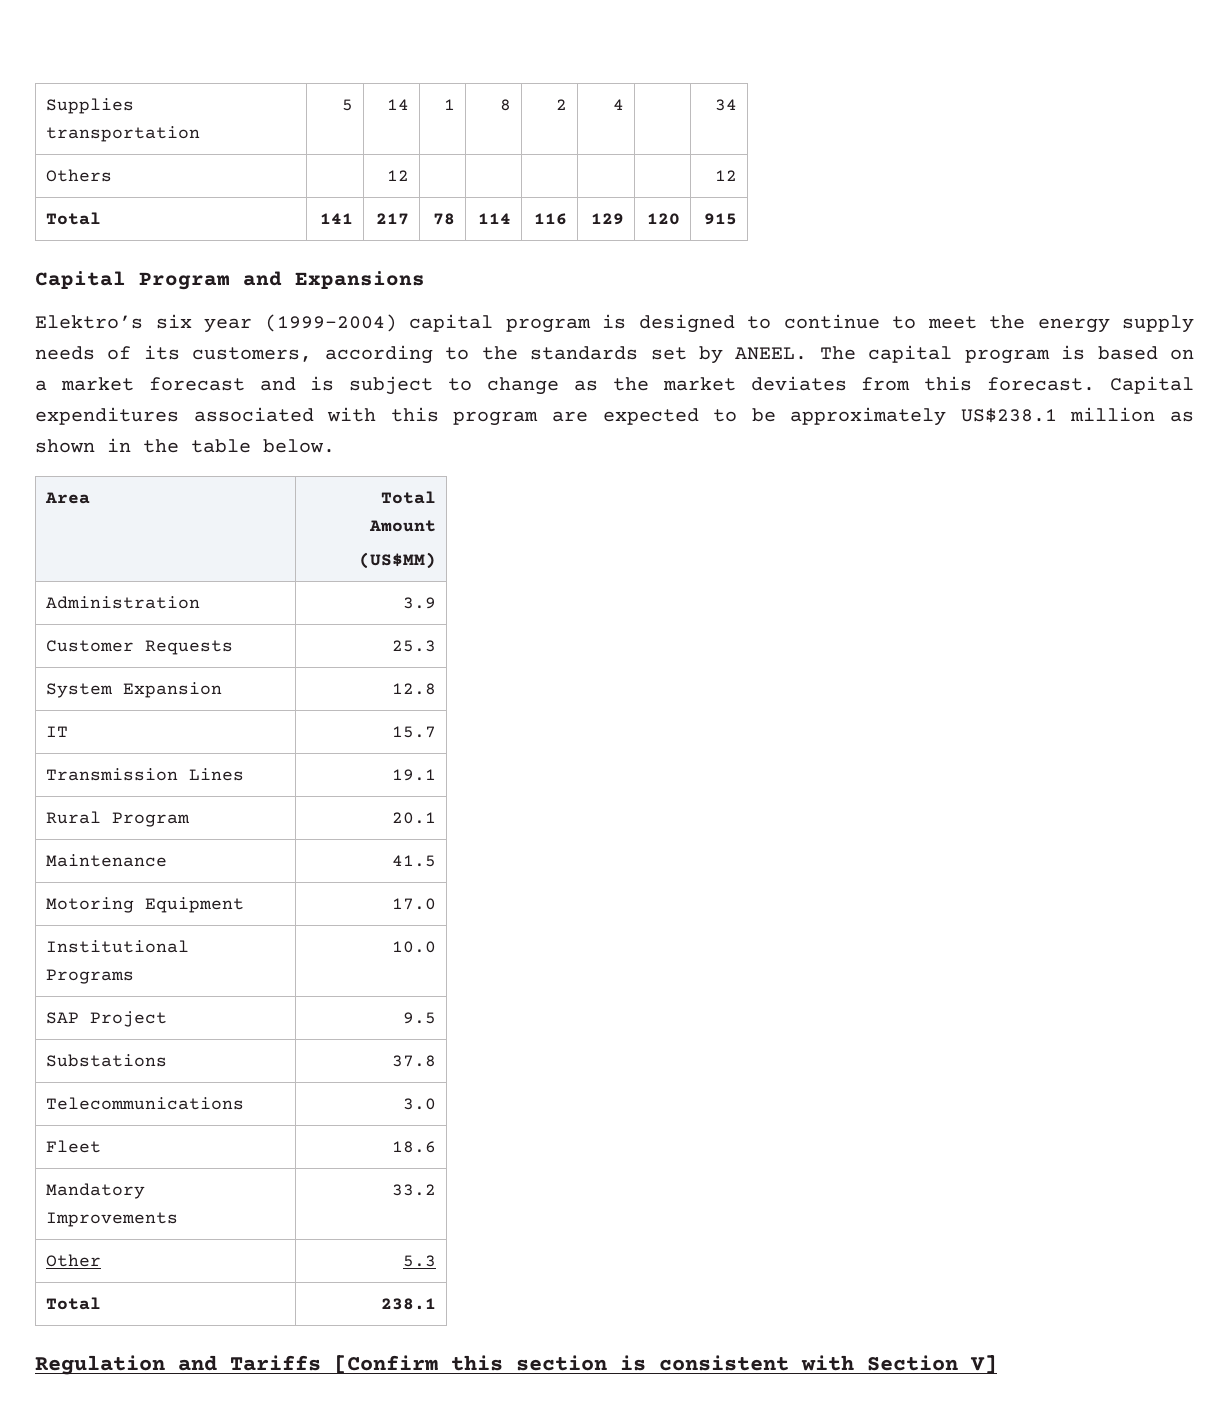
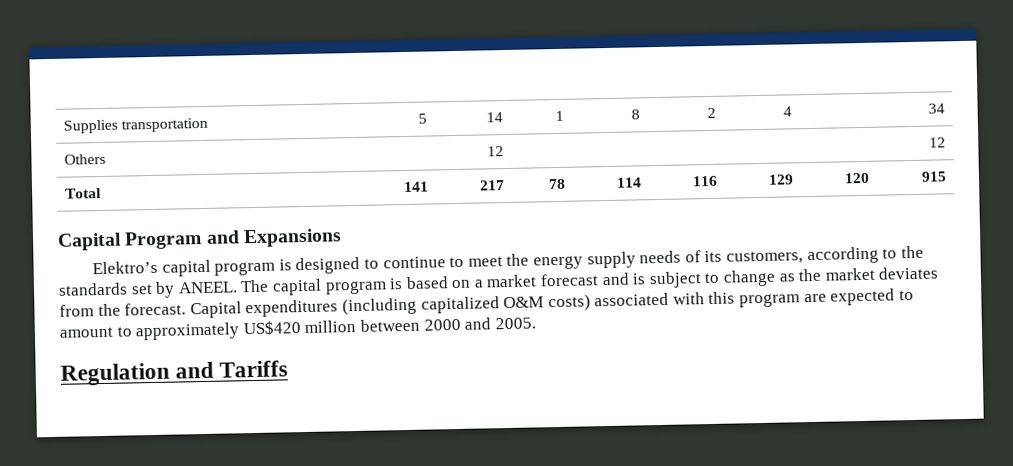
- Elektro’s six year (1999-2004) capital program is designed to continue to meet the energy supply needs of its customers, according to the standards set by ANEEL.
+ Elektro’s capital program is designed to continue to meet the energy supply needs of its customers, according to the standards set by ANEEL.
- The capital program is based on a market forecast and is subject to change as the market deviates from this forecast.
+ The capital program is based on a market forecast and is subject to change as the market deviates from the forecast.
- Capital expenditures associated with this program are expected to be approximately US$238.1 million as shown in the table below.
- Area | Total Amount
- (US$MM)
- Administration | 3.9
- Customer Requests | 25.3
- System Expansion | 12.8
- IT | 15.7
- Transmission Lines | 19.1
- Rural Program | 20.1
- Maintenance | 41.5
- Motoring Equipment | 17.0
- Institutional Programs | 10.0
- SAP Project | 9.5
- Substations | 37.8
- Telecommunications | 3.0
- Fleet | 18.6
- Mandatory Improvements | 33.2
- Other | 5.3
- Total | 238.1
- Regulation and Tariffs [Confirm this section is consistent with Section V]
+ Capital expenditures (including capitalized O&M costs) associated with this program are expected to amount to approximately US$420 million between 2000 and 2005.
+ Regulation and Tariffs

